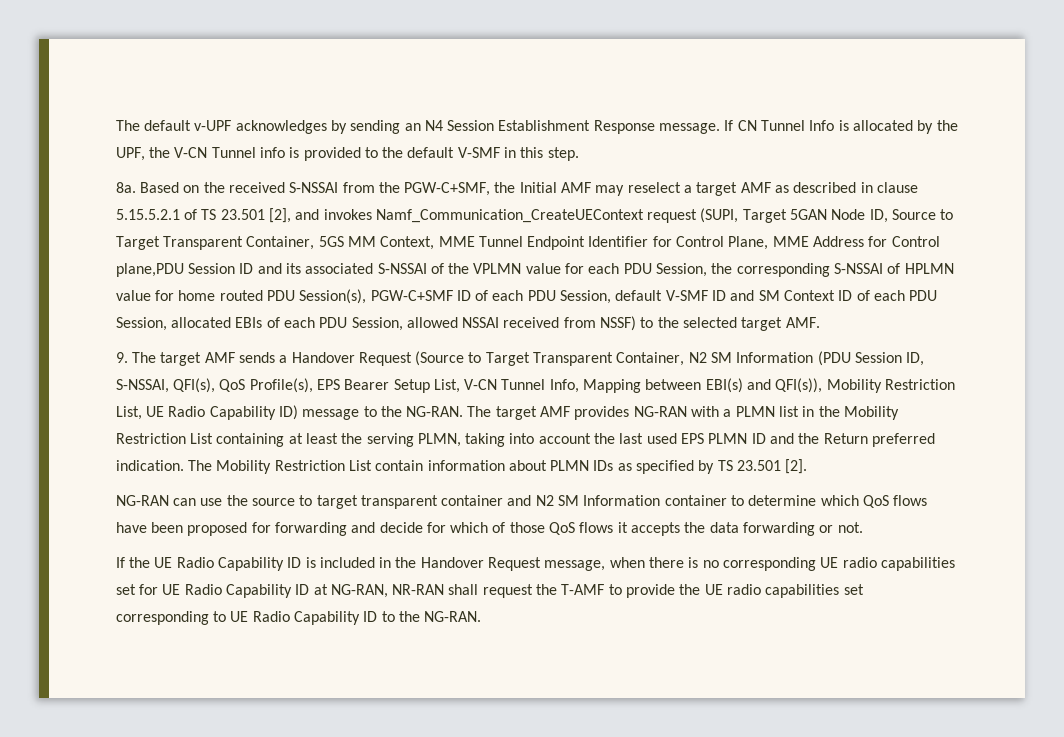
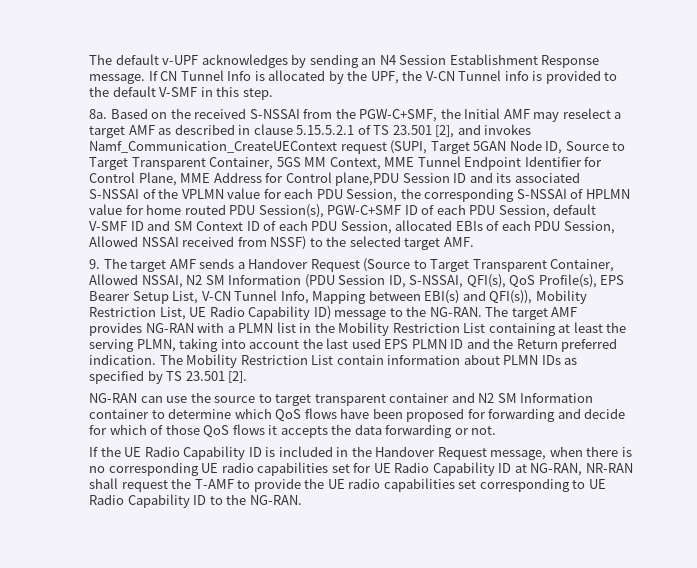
- Based on the received S-NSSAI from the PGW-C+SMF, the Initial AMF may reselect a target AMF as described in clause 5.15.5.2.1 of TS 23.501 [2], and invokes Namf_Communication_CreateUEContext request (SUPI, Target 5GAN Node ID, Source to Target Transparent Container, 5GS MM Context, MME Tunnel Endpoint Identifier for Control Plane, MME Address for Control plane,PDU Session ID and its associated S-NSSAI of the VPLMN value for each PDU Session, the corresponding S-NSSAI of HPLMN value for home routed PDU Session(s), PGW-C+SMF ID of each PDU Session, default V-SMF ID and SM Context ID of each PDU Session, allocated EBIs of each PDU Session, allowed NSSAI received from NSSF) to the selected target AMF.
+ Based on the received S-NSSAI from the PGW-C+SMF, the Initial AMF may reselect a target AMF as described in clause 5.15.5.2.1 of TS 23.501 [2], and invokes Namf_Communication_CreateUEContext request (SUPI, Target 5GAN Node ID, Source to Target Transparent Container, 5GS MM Context, MME Tunnel Endpoint Identifier for Control Plane, MME Address for Control plane,PDU Session ID and its associated S-NSSAI of the VPLMN value for each PDU Session, the corresponding S-NSSAI of HPLMN value for home routed PDU Session(s), PGW-C+SMF ID of each PDU Session, default V-SMF ID and SM Context ID of each PDU Session, allocated EBIs of each PDU Session, Allowed NSSAI received from NSSF) to the selected target AMF.
- 9. The target AMF sends a Handover Request (Source to Target Transparent Container, N2 SM Information (PDU Session ID, S-NSSAI, QFI(s), QoS Profile(s), EPS Bearer Setup List, V-CN Tunnel Info, Mapping between EBI(s) and QFI(s)), Mobility Restriction List, UE Radio Capability ID) message to the NG-RAN.
+ 9. The target AMF sends a Handover Request (Source to Target Transparent Container, Allowed NSSAI, N2 SM Information (PDU Session ID, S-NSSAI, QFI(s), QoS Profile(s), EPS Bearer Setup List, V-CN Tunnel Info, Mapping between EBI(s) and QFI(s)), Mobility Restriction List, UE Radio Capability ID) message to the NG-RAN.

